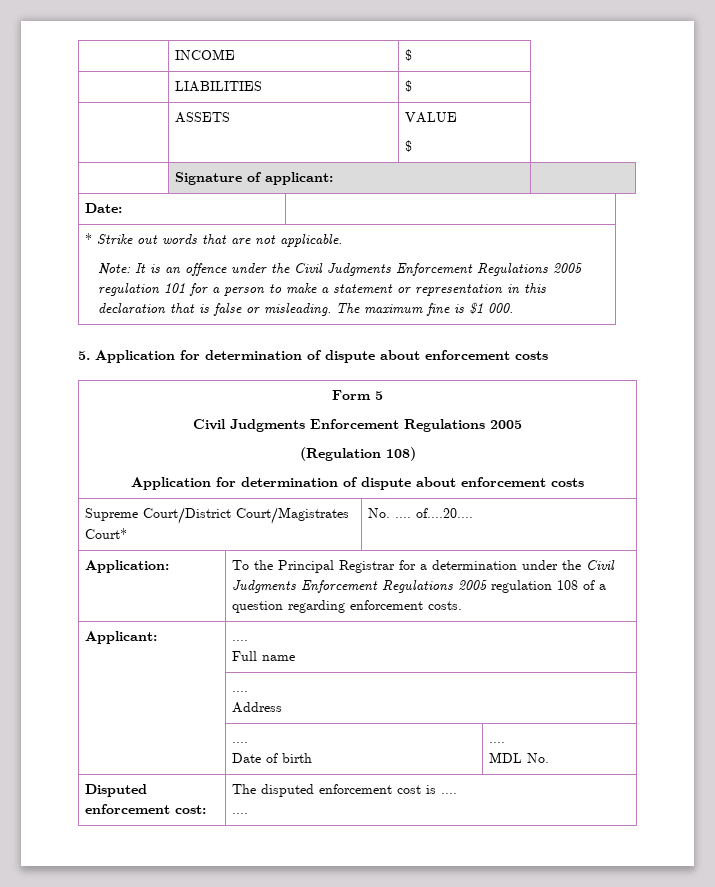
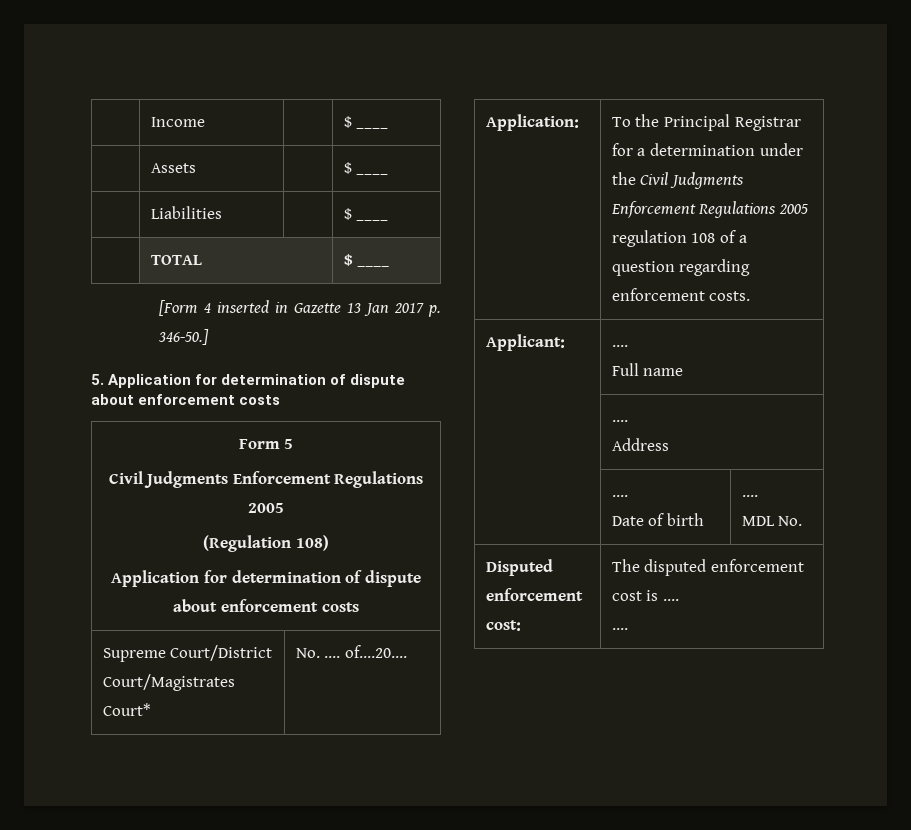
- | INCOME | $
- | LIABILITIES | $
- | ASSETS | VALUE
- $
- | Signature of applicant: |
- Date: |
- * Strike out words that are not applicable.
- Note: It is an offence under the Civil Judgments Enforcement Regulations 2005 regulation 101 for a person to make a statement or representation in this declaration that is false or misleading. The maximum fine is $1 000.
+ | Income | | $ ____
+ | Assets | | $ ____
+ | Liabilities | | $ ____
+ | TOTAL | $ ____
+ [Form 4 inserted in Gazette 13 Jan 2017 p. 346-50.]

